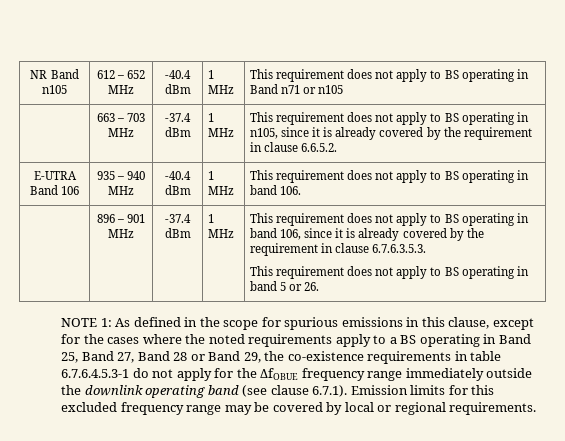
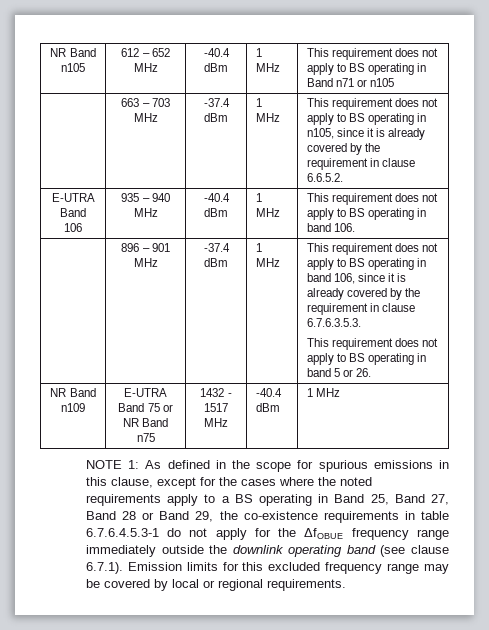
+ NR Band n109 | E-UTRA Band 75 or NR Band n75 | 1432 - 1517 MHz | -40.4 dBm | 1 MHz

